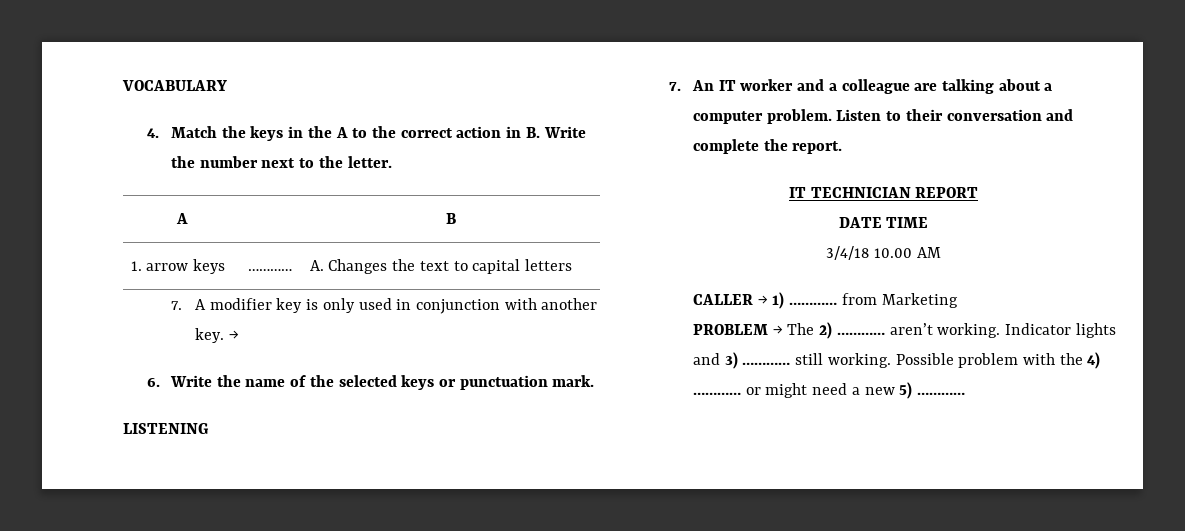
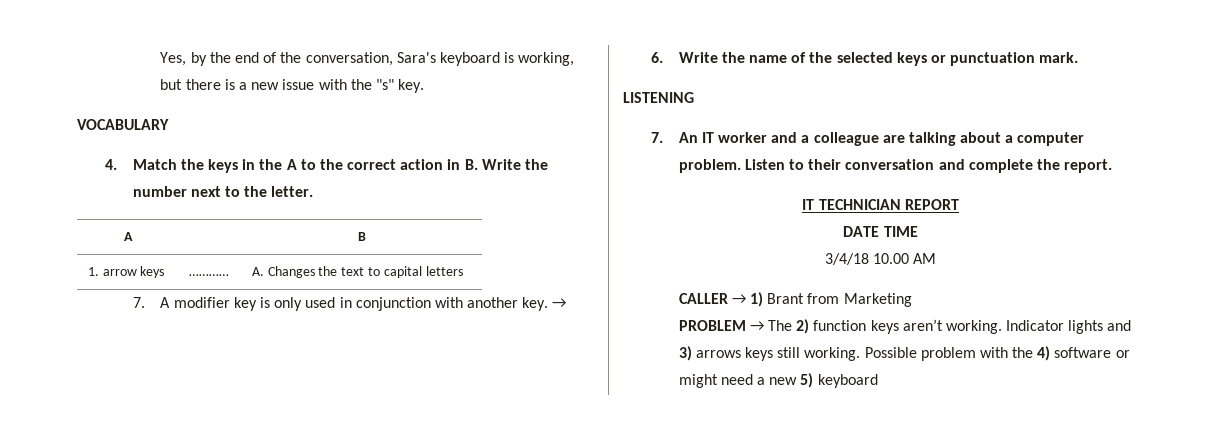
+ Yes, by the end of the conversation, Sara's keyboard is working, but there is a new issue with the "s" key.
- CALLER → 1) ………… from Marketing
+ CALLER → 1) Brant from Marketing
- PROBLEM → The 2) ………… aren’t working.
+ PROBLEM → The 2) function keys aren’t working.
- Indicator lights and 3) ………… still working.
+ Indicator lights and 3) arrows keys still working.
- Possible problem with the 4) ………… or might need a new 5) …………
+ Possible problem with the 4) software or might need a new 5) keyboard

